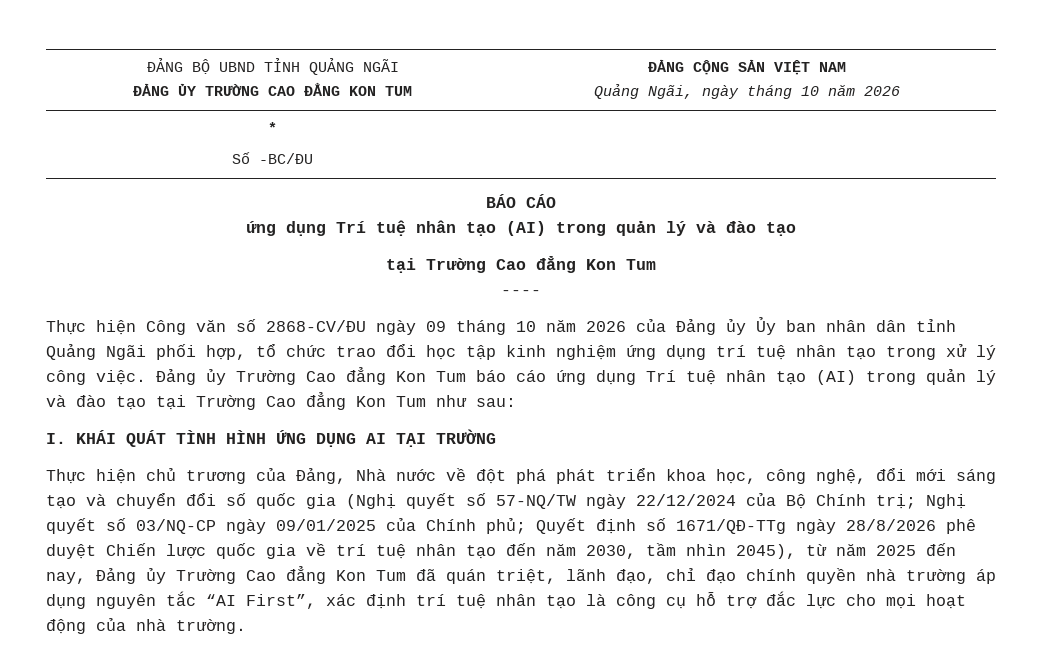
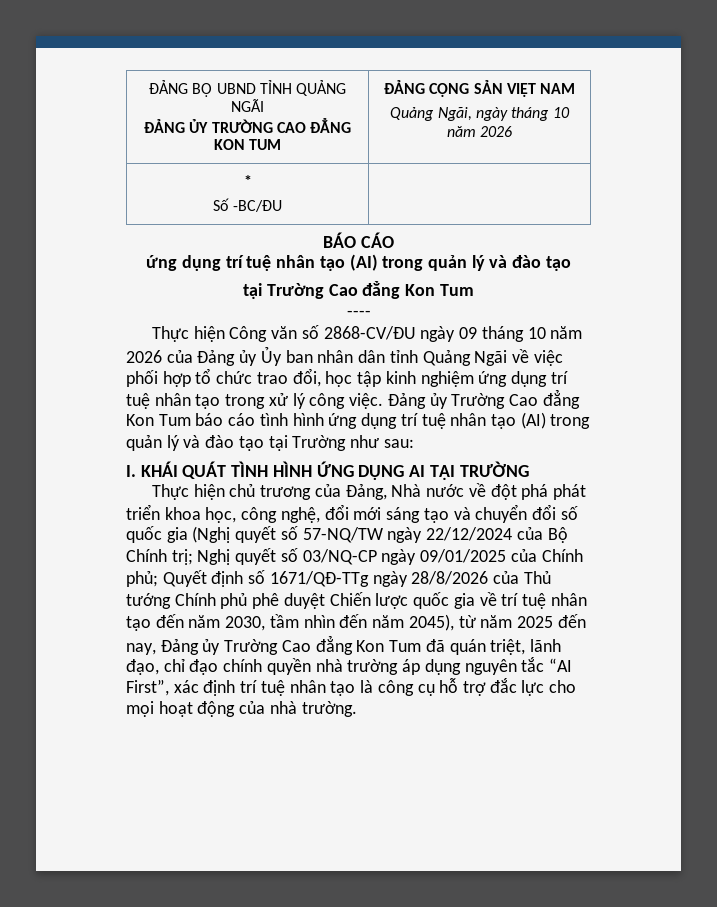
  BÁO CÁO
- ứng dụng Trí tuệ nhân tạo (AI) trong quản lý và đào tạo
+ ứng dụng trí tuệ nhân tạo (AI) trong quản lý và đào tạo
- Thực hiện Công văn số 2868-CV/ĐU ngày 09 tháng 10 năm 2026 của Đảng ủy Ủy ban nhân dân tỉnh Quảng Ngãi phối hợp, tổ chức trao đổi học tập kinh nghiệm ứng dụng trí tuệ nhân tạo trong xử lý công việc.
+ Thực hiện Công văn số 2868-CV/ĐU ngày 09 tháng 10 năm 2026 của Đảng ủy Ủy ban nhân dân tỉnh Quảng Ngãi về việc phối hợp tổ chức trao đổi, học tập kinh nghiệm ứng dụng trí tuệ nhân tạo trong xử lý công việc.
- Đảng ủy Trường Cao đẳng Kon Tum báo cáo ứng dụng Trí tuệ nhân tạo (AI) trong quản lý và đào tạo tại Trường Cao đẳng Kon Tum như sau:
+ Đảng ủy Trường Cao đẳng Kon Tum báo cáo tình hình ứng dụng trí tuệ nhân tạo (AI) trong quản lý và đào tạo tại Trường như sau:
- Quyết định số 1671/QĐ-TTg ngày 28/8/2026 phê duyệt Chiến lược quốc gia về trí tuệ nhân tạo đến năm 2030, tầm nhìn 2045), từ năm 2025 đến nay, Đảng ủy Trường Cao đẳng Kon Tum đã quán triệt, lãnh đạo, chỉ đạo chính quyền nhà trường áp dụng nguyên tắc “AI First”, xác định trí tuệ nhân tạo là công cụ hỗ trợ đắc lực cho mọi hoạt động của nhà trường.
+ Quyết định số 1671/QĐ-TTg ngày 28/8/2026 của Thủ tướng Chính phủ phê duyệt Chiến lược quốc gia về trí tuệ nhân tạo đến năm 2030, tầm nhìn đến năm 2045), từ năm 2025 đến nay, Đảng ủy Trường Cao đẳng Kon Tum đã quán triệt, lãnh đạo, chỉ đạo chính quyền nhà trường áp dụng nguyên tắc “AI First”, xác định trí tuệ nhân tạo là công cụ hỗ trợ đắc lực cho mọi hoạt động của nhà trường.

